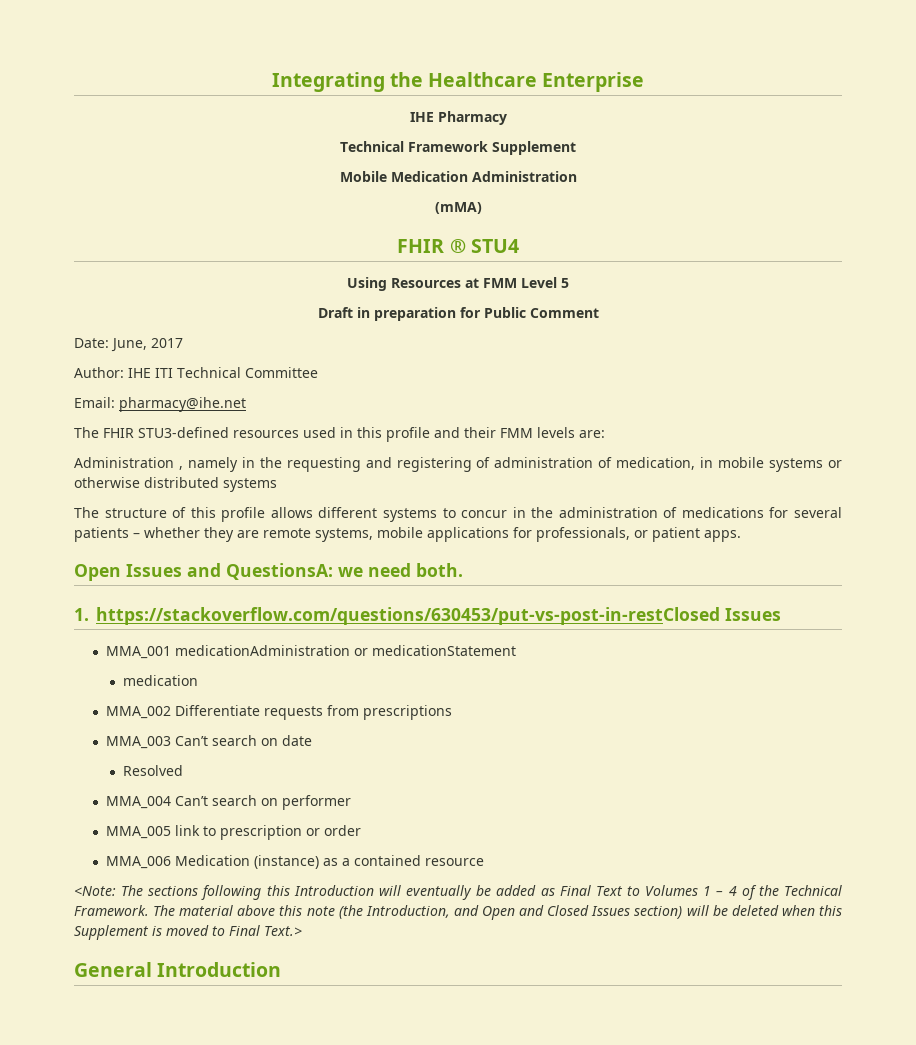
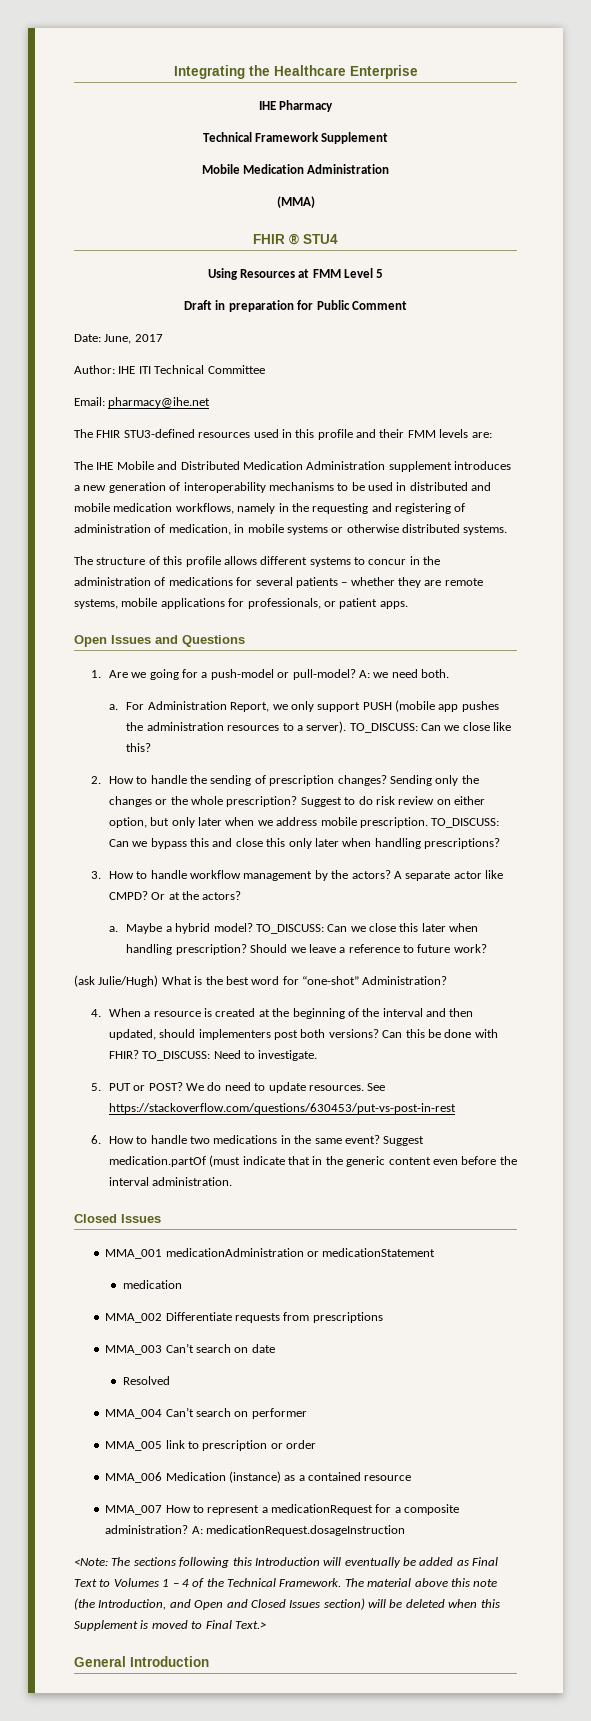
- (mMA)
+ (MMA)
- Administration , namely in the requesting and registering of administration of medication, in mobile systems or otherwise distributed systems
+ The IHE Mobile and Distributed Medication Administration supplement introduces a new generation of interoperability mechanisms to be used in distributed and mobile medication workflows, namely in the requesting and registering of administration of medication, in mobile systems or otherwise distributed systems.
- Open Issues and QuestionsA: we need both.
- 1. https://stackoverflow.com/questions/630453/put-vs-post-in-restClosed Issues
+ Open Issues and Questions
+ 1. Are we going for a push-model or pull-model? A: we need both.
+ a. For Administration Report, we only support PUSH (mobile app pushes the administration resources to a server). TO_DISCUSS: Can we close like this?
+ 2. How to handle the sending of prescription changes? Sending only the changes or the whole prescription? Suggest to do risk review on either option, but only later when we address mobile prescription. TO_DISCUSS: Can we bypass this and close this only later when handling prescriptions?
+ 3. How to handle workflow management by the actors? A separate actor like CMPD? Or at the actors?
+ a. Maybe a hybrid model? TO_DISCUSS: Can we close this later when handling prescription? Should we leave a reference to future work?
+ (ask Julie/Hugh) What is the best word for “one-shot” Administration?
+ 4. When a resource is created at the beginning of the interval and then updated, should implementers post both versions? Can this be done with FHIR? TO_DISCUSS: Need to investigate.
+ 5. PUT or POST? We do need to update resources. See https://stackoverflow.com/questions/630453/put-vs-post-in-rest
+ 6. How to handle two medications in the same event? Suggest medication.partOf (must indicate that in the generic content even before the interval administration.
+ Closed Issues
+ MMA_007 How to represent a medicationRequest for a composite administration? A: medicationRequest.dosageInstruction

